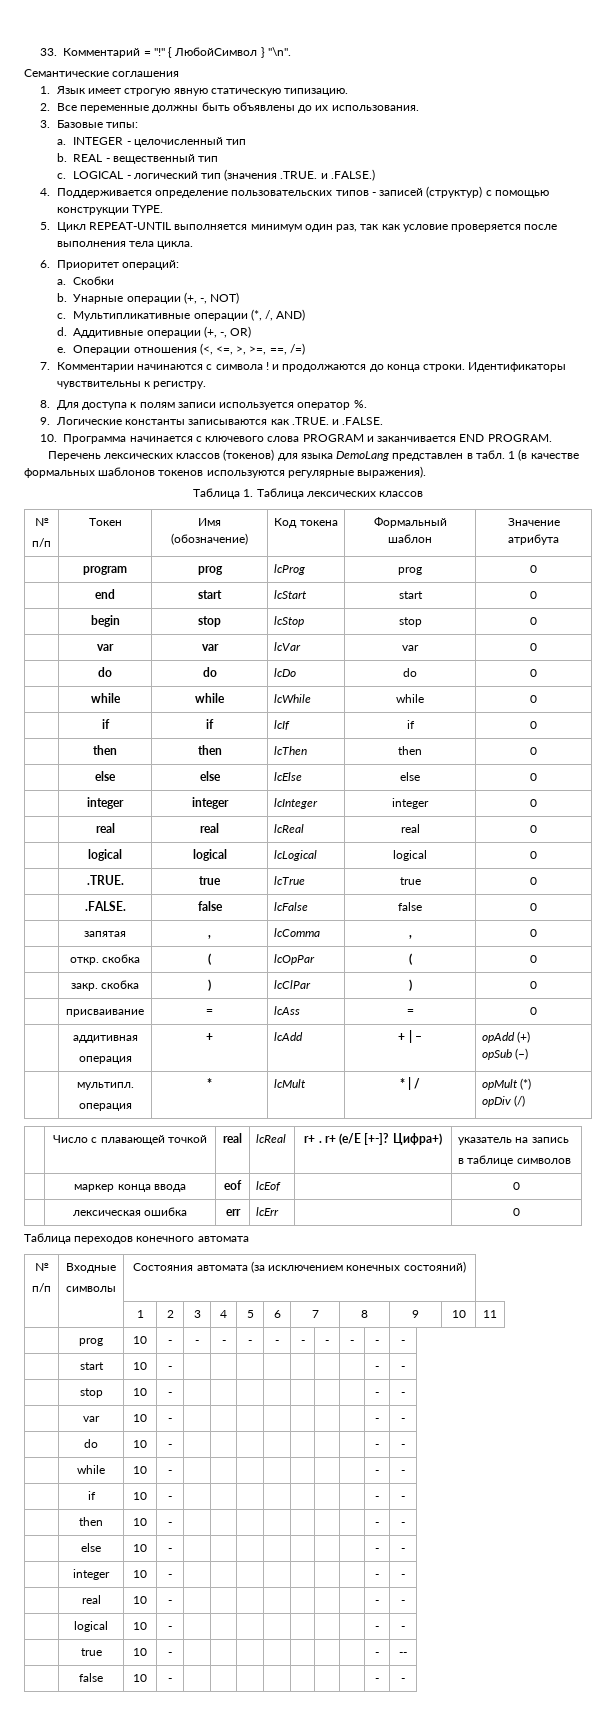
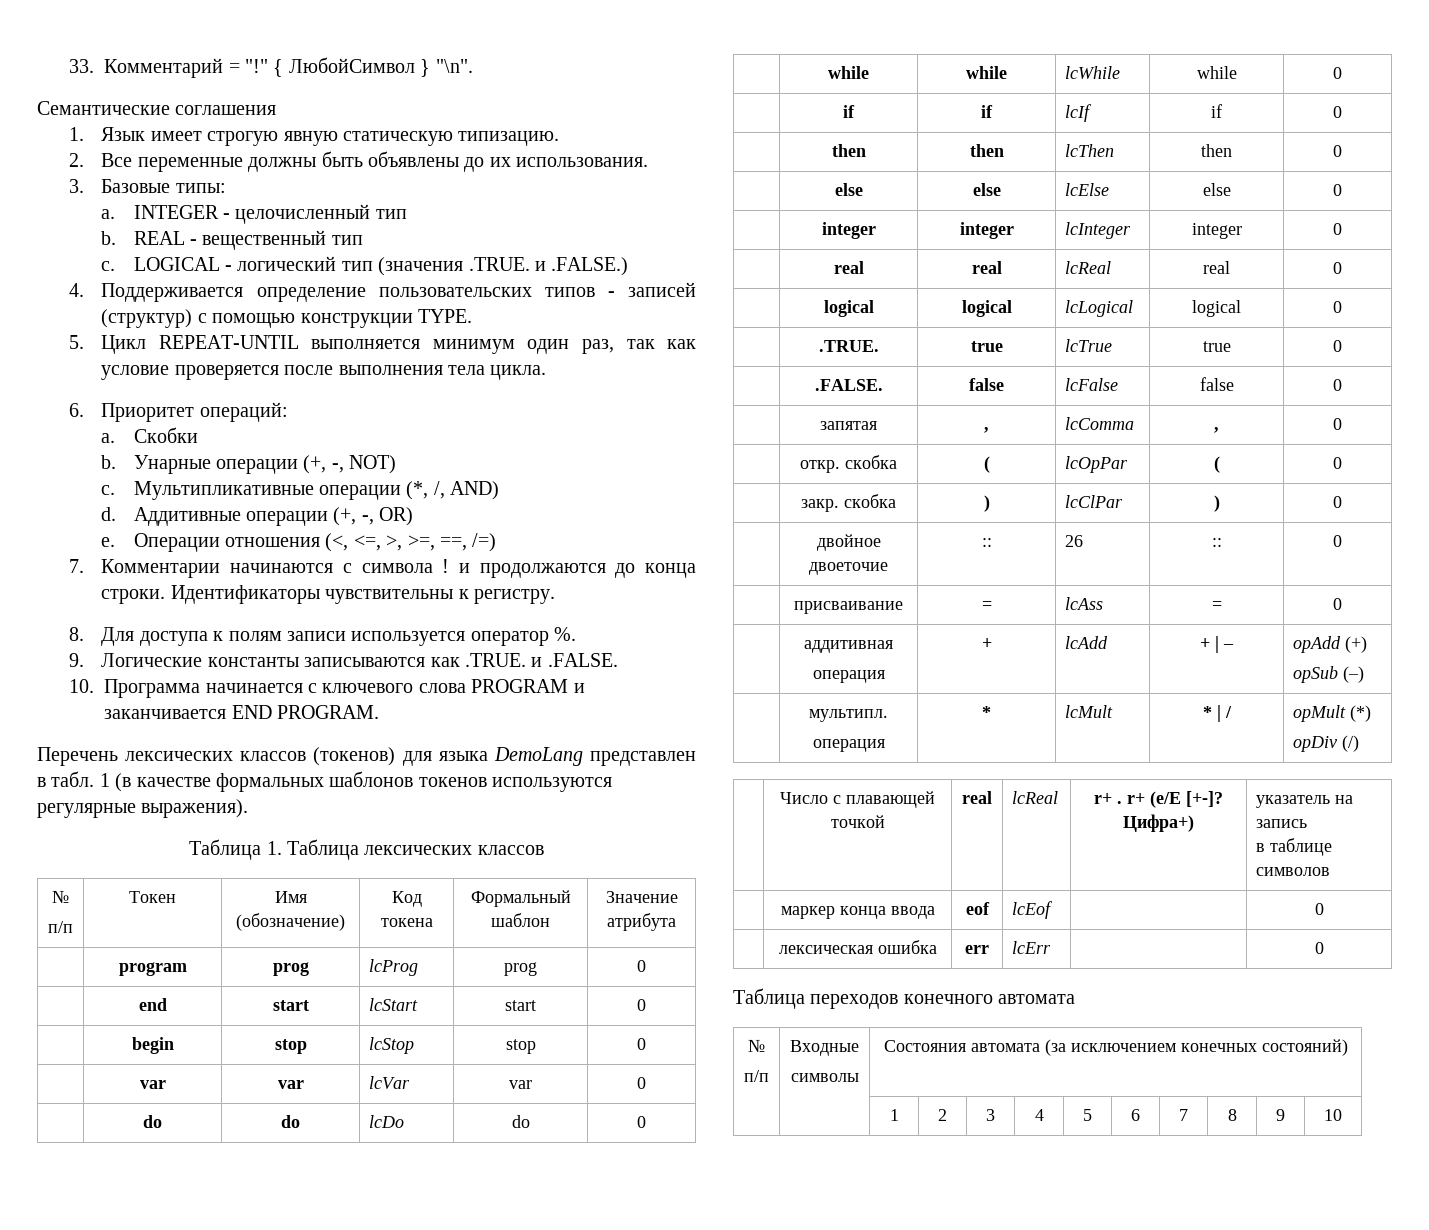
+ | двойное двоеточие | :: | 26 | :: | 0
- | | 1 | 2 | 3 | 4 | 5 | 6 | 7 | 8 | 9 | 10 | 11
- | prog | 10 | - | - | - | - | - | - | - | - | - | -
- | start | 10 | - | | | | | | | | - | -
- | stop | 10 | - | | | | | | | | - | -
- | var | 10 | - | | | | | | | | - | -
- | do | 10 | - | | | | | | | | - | -
- | while | 10 | - | | | | | | | | - | -
- | if | 10 | - | | | | | | | | - | -
- | then | 10 | - | | | | | | | | - | -
- | else | 10 | - | | | | | | | | - | -
- | integer | 10 | - | | | | | | | | - | -
- | real | 10 | - | | | | | | | | - | -
- | logical | 10 | - | | | | | | | | - | -
- | true | 10 | - | | | | | | | | - | --
- | false | 10 | - | | | | | | | | - | -
+ | | 1 | 2 | 3 | 4 | 5 | 6 | 7 | 8 | 9 | 10

